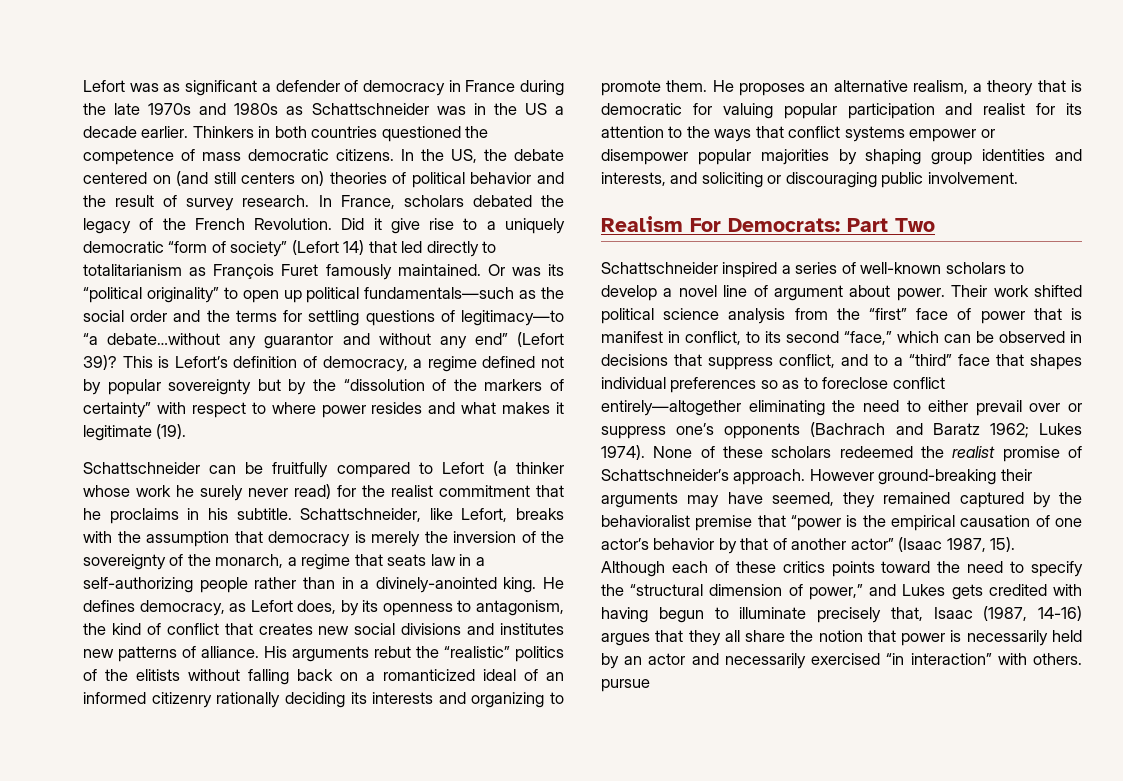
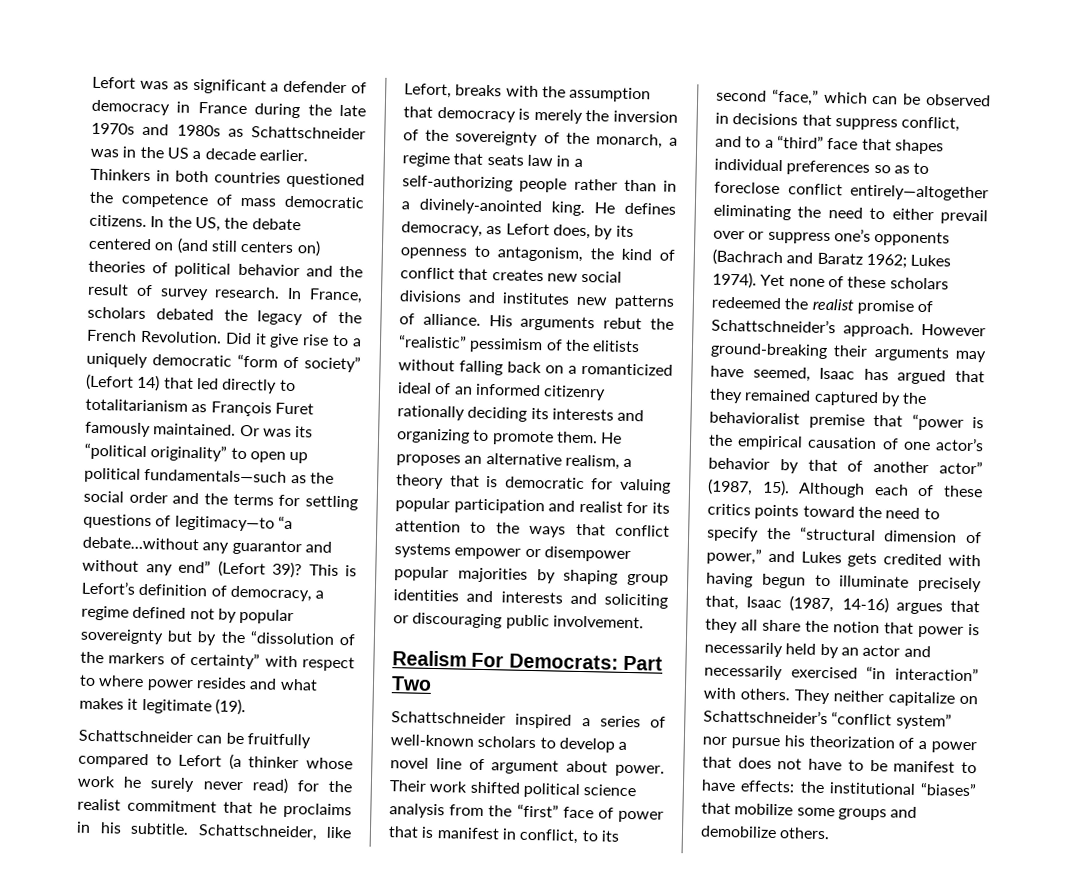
- His arguments rebut the “realistic” politics of the elitists without falling back on a romanticized ideal of an informed citizenry rationally deciding its interests and organizing to promote them.
+ His arguments rebut the “realistic” pessimism of the elitists without falling back on a romanticized ideal of an informed citizenry rationally deciding its interests and organizing to promote them.
- He proposes an alternative realism, a theory that is democratic for valuing popular participation and realist for its attention to the ways that conflict systems empower or disempower popular majorities by shaping group identities and interests, and soliciting or discouraging public involvement.
+ He proposes an alternative realism, a theory that is democratic for valuing popular participation and realist for its attention to the ways that conflict systems empower or disempower popular majorities by shaping group identities and interests and soliciting or discouraging public involvement.
- Lukes 1974). None of these scholars redeemed the realist promise of Schattschneider’s approach.
+ Lukes 1974). Yet none of these scholars redeemed the realist promise of Schattschneider’s approach.
- However ground-breaking their arguments may have seemed, they remained captured by the behavioralist premise that “power is the empirical causation of one actor’s behavior by that of another actor” (Isaac 1987, 15).
+ However ground-breaking their arguments may have seemed, Isaac has argued that they remained captured by the behavioralist premise that “power is the empirical causation of one actor’s behavior by that of another actor” (1987, 15).
- Although each of these critics points toward the need to specify the “structural dimension of power,” and Lukes gets credited with having begun to illuminate precisely that, Isaac (1987, 14-16) argues that they all share the notion that power is necessarily held by an actor and necessarily exercised “in interaction” with others. pursue
+ Although each of these critics points toward the need to specify the “structural dimension of power,” and Lukes gets credited with having begun to illuminate precisely that, Isaac (1987, 14-16) argues that they all share the notion that power is necessarily held by an actor and necessarily exercised “in interaction” with others. They neither capitalize on Schattschneider’s “conflict system” nor pursue his theorization of a power that does not have to be manifest to have effects: the institutional “biases” that mobilize some groups and demobilize others.

